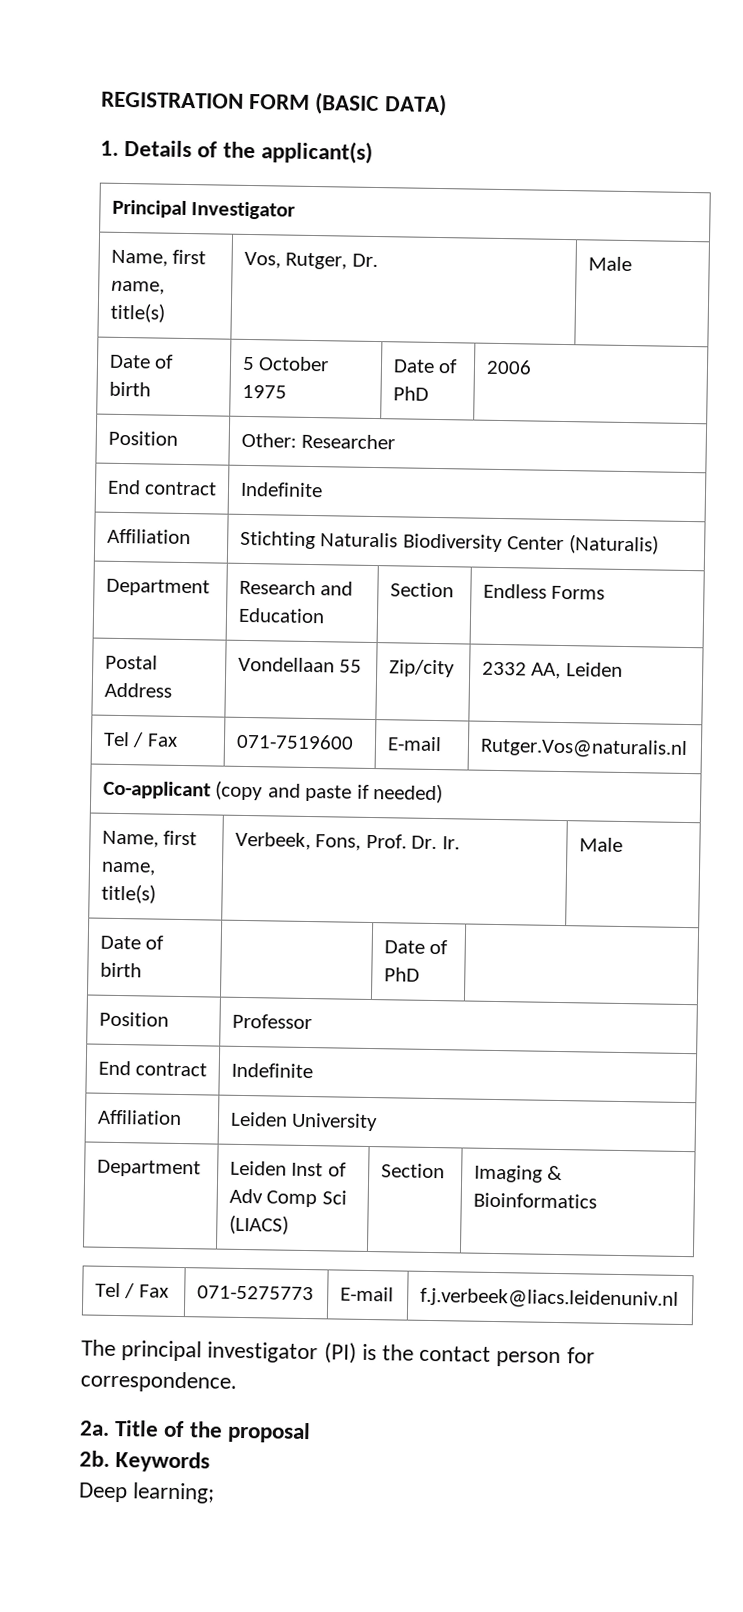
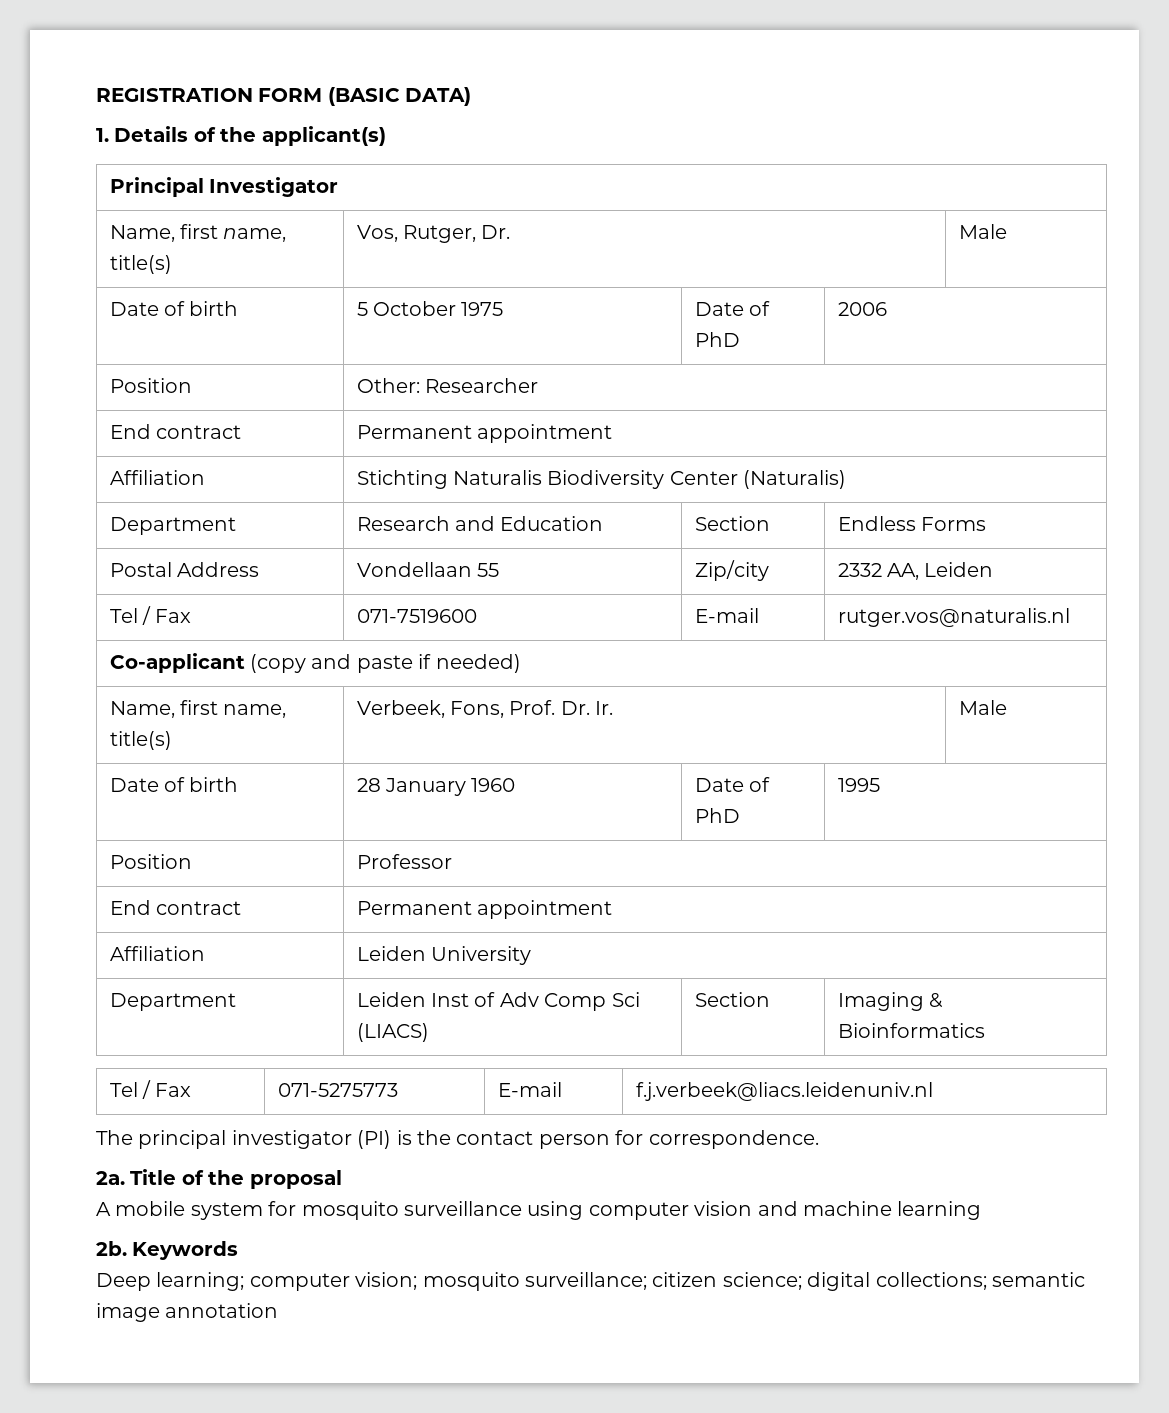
  Position | Other: Researcher
- End contract | Indefinite
+ End contract | Permanent appointment
- Tel / Fax | 071-7519600 | E-mail | Rutger.Vos@naturalis.nl
+ Tel / Fax | 071-7519600 | E-mail | rutger.vos@naturalis.nl
- Date of birth | | Date of PhD |
+ Date of birth | 28 January 1960 | Date of PhD | 1995
  Position | Professor
- End contract | Indefinite
+ End contract | Permanent appointment
+ A mobile system for mosquito surveillance using computer vision and machine learning
  2b. Keywords
- Deep learning;
+ Deep learning; computer vision; mosquito surveillance; citizen science; digital collections; semantic image annotation

